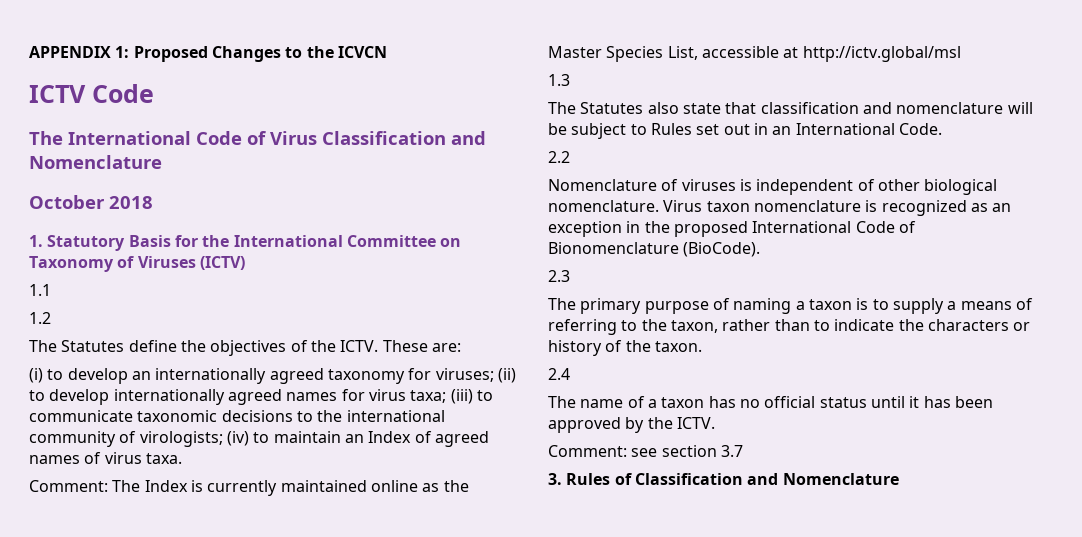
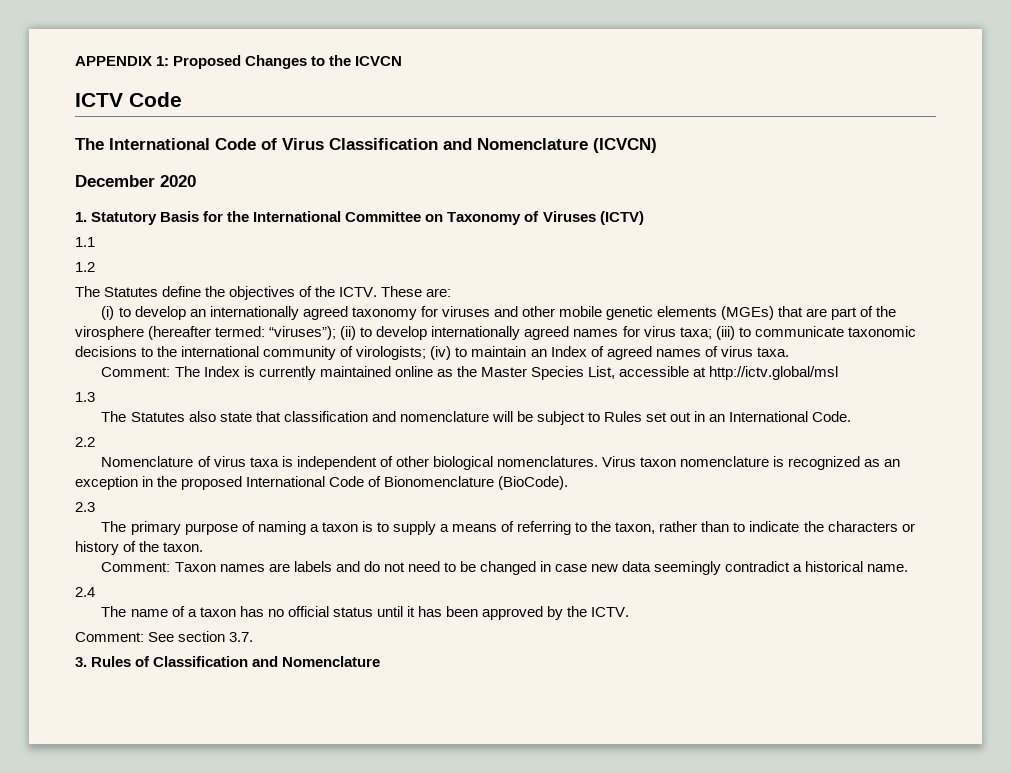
- The International Code of Virus Classification and Nomenclature
- October 2018
+ The International Code of Virus Classification and Nomenclature (ICVCN)
+ December 2020
- (i) to develop an internationally agreed taxonomy for viruses; (ii) to develop internationally agreed names for virus taxa; (iii) to communicate taxonomic decisions to the international community of virologists; (iv) to maintain an Index of agreed names of virus taxa.
+ (i) to develop an internationally agreed taxonomy for viruses and other mobile genetic elements (MGEs) that are part of the virosphere (hereafter termed: “viruses”); (ii) to develop internationally agreed names for virus taxa; (iii) to communicate taxonomic decisions to the international community of virologists; (iv) to maintain an Index of agreed names of virus taxa.
- Nomenclature of viruses is independent of other biological nomenclature.
+ Nomenclature of virus taxa is independent of other biological nomenclatures.
+ Comment: Taxon names are labels and do not need to be changed in case new data seemingly contradict a historical name.
- Comment: see section 3.7
+ Comment: See section 3.7.

